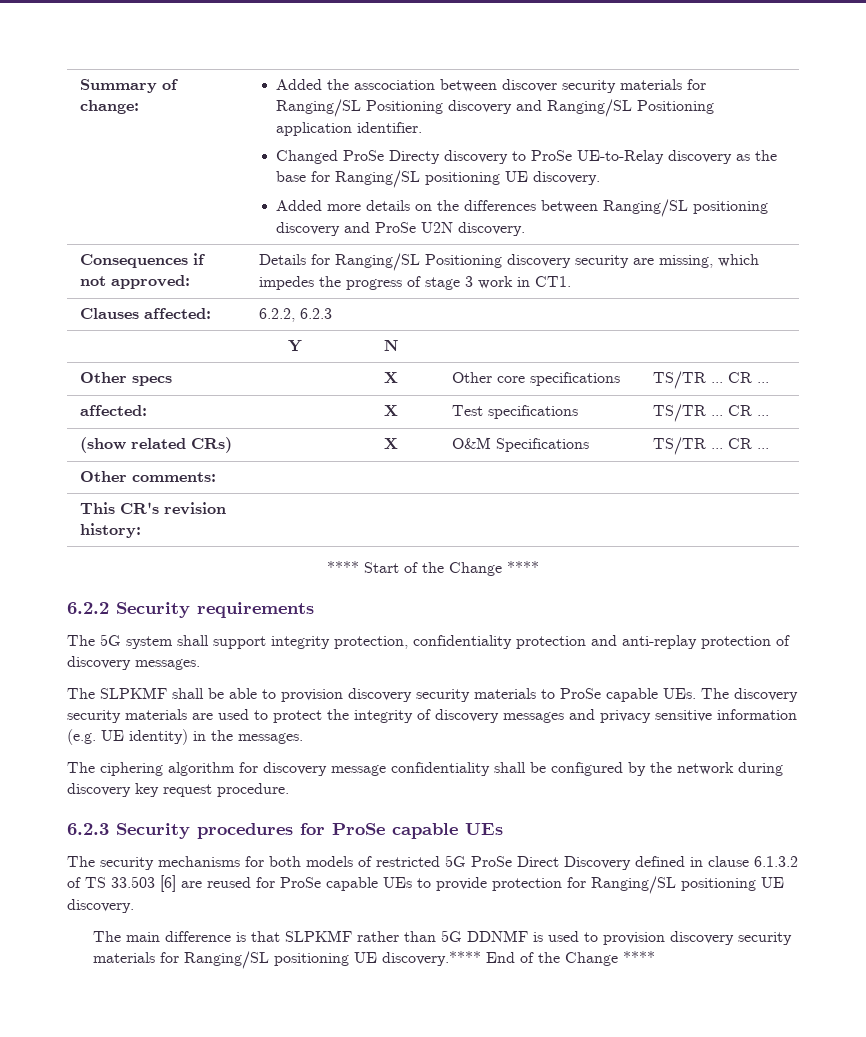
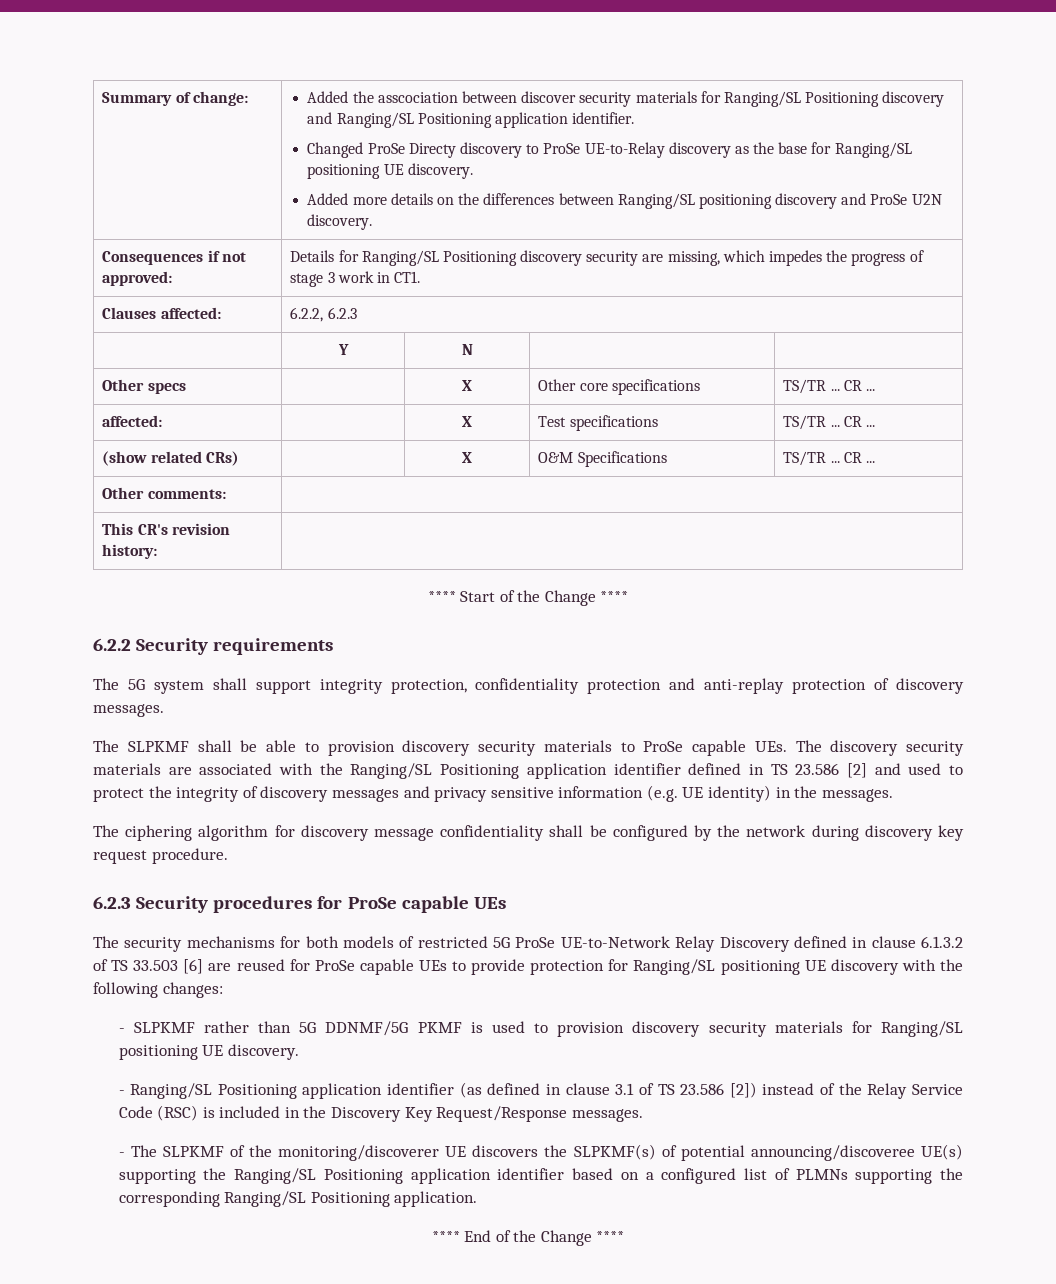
- The SLPKMF shall be able to provision discovery security materials to ProSe capable UEs. The discovery security materials are used to protect the integrity of discovery messages and privacy sensitive information (e.g. UE identity) in the messages.
+ The SLPKMF shall be able to provision discovery security materials to ProSe capable UEs. The discovery security materials are associated with the Ranging/SL Positioning application identifier defined in TS 23.586 [2] and used to protect the integrity of discovery messages and privacy sensitive information (e.g. UE identity) in the messages.
- The security mechanisms for both models of restricted 5G ProSe Direct Discovery defined in clause 6.1.3.2 of TS 33.503 [6] are reused for ProSe capable UEs to provide protection for Ranging/SL positioning UE discovery.
- The main difference is that SLPKMF rather than 5G DDNMF is used to provision discovery security materials for Ranging/SL positioning UE discovery.**** End of the Change ****
+ The security mechanisms for both models of restricted 5G ProSe UE-to-Network Relay Discovery defined in clause 6.1.3.2 of TS 33.503 [6] are reused for ProSe capable UEs to provide protection for Ranging/SL positioning UE discovery with the following changes:
+ - SLPKMF rather than 5G DDNMF/5G PKMF is used to provision discovery security materials for Ranging/SL positioning UE discovery.
+ - Ranging/SL Positioning application identifier (as defined in clause 3.1 of TS 23.586 [2]) instead of the Relay Service Code (RSC) is included in the Discovery Key Request/Response messages.
+ - The SLPKMF of the monitoring/discoverer UE discovers the SLPKMF(s) of potential announcing/discoveree UE(s) supporting the Ranging/SL Positioning application identifier based on a configured list of PLMNs supporting the corresponding Ranging/SL Positioning application.
+ **** End of the Change ****

